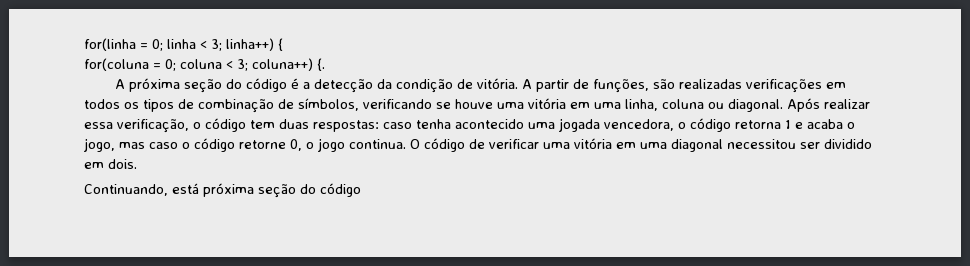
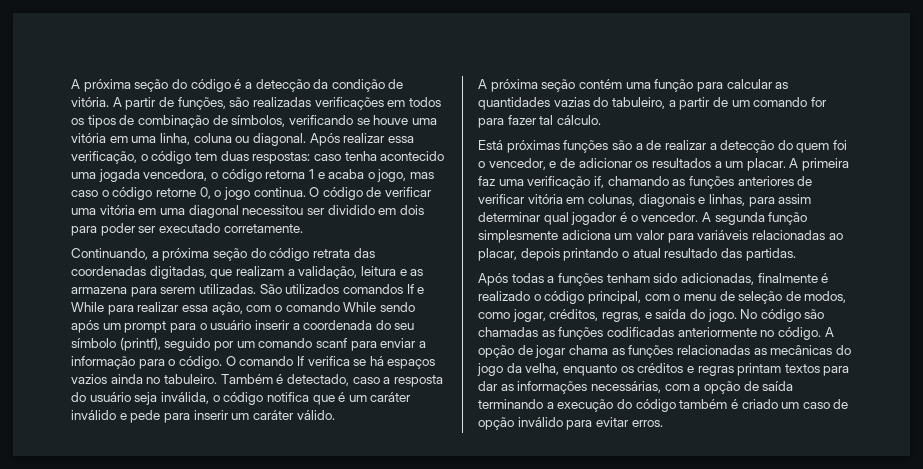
- for(linha = 0; linha < 3; linha++) {
- for(coluna = 0; coluna < 3; coluna++) {.
- O código de verificar uma vitória em uma diagonal necessitou ser dividido em dois.
+ O código de verificar uma vitória em uma diagonal necessitou ser dividido em dois para poder ser executado corretamente.
- Continuando, está próxima seção do código
+ Continuando, a próxima seção do código retrata das coordenadas digitadas, que realizam a validação, leitura e as armazena para serem utilizadas. São utilizados comandos If e While para realizar essa ação, com o comando While sendo após um prompt para o usuário inserir a coordenada do seu símbolo (printf), seguido por um comando scanf para enviar a informação para o código. O comando If verifica se há espaços vazios ainda no tabuleiro. Também é detectado, caso a resposta do usuário seja inválida, o código notifica que é um caráter inválido e pede para inserir um caráter válido.
+ A próxima seção contém uma função para calcular as quantidades vazias do tabuleiro, a partir de um comando for para fazer tal cálculo.
+ Está próximas funções são a de realizar a detecção do quem foi o vencedor, e de adicionar os resultados a um placar. A primeira faz uma verificação if, chamando as funções anteriores de verificar vitória em colunas, diagonais e linhas, para assim determinar qual jogador é o vencedor. A segunda função simplesmente adiciona um valor para variáveis relacionadas ao placar, depois printando o atual resultado das partidas.
+ Após todas a funções tenham sido adicionadas, finalmente é realizado o código principal, com o menu de seleção de modos, como jogar, créditos, regras, e saída do jogo. No código são chamadas as funções codificadas anteriormente no código. A opção de jogar chama as funções relacionadas as mecânicas do jogo da velha, enquanto os créditos e regras printam textos para dar as informações necessárias, com a opção de saída terminando a execução do código também é criado um caso de opção inválido para evitar erros.

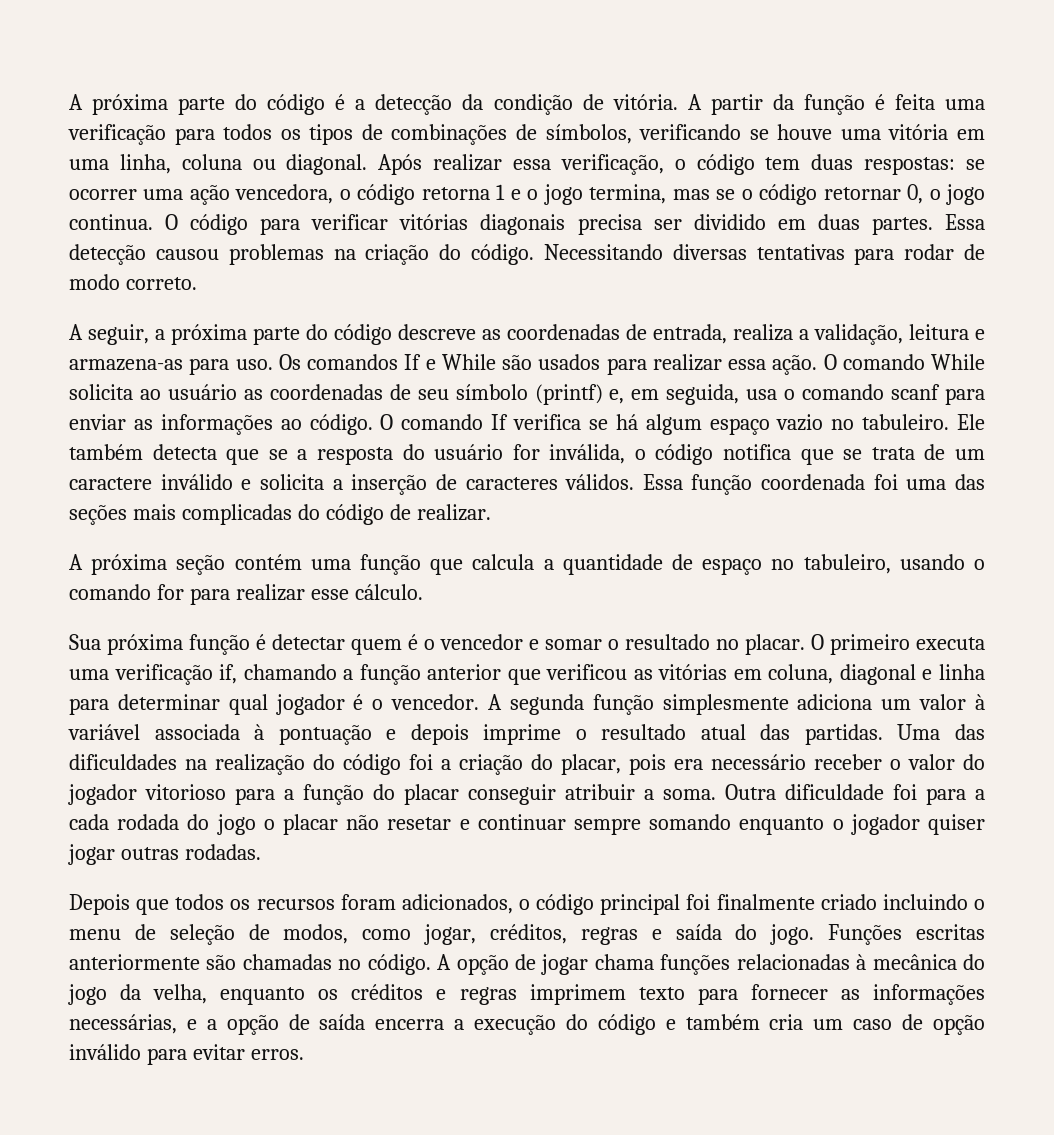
- A próxima seção do código é a detecção da condição de vitória.
+ A próxima parte do código é a detecção da condição de vitória.
- A partir de funções, são realizadas verificações em todos os tipos de combinação de símbolos, verificando se houve uma vitória em uma linha, coluna ou diagonal.
+ A partir da função é feita uma verificação para todos os tipos de combinações de símbolos, verificando se houve uma vitória em uma linha, coluna ou diagonal.
- Após realizar essa verificação, o código tem duas respostas: caso tenha acontecido uma jogada vencedora, o código retorna 1 e acaba o jogo, mas caso o código retorne 0, o jogo continua.
+ Após realizar essa verificação, o código tem duas respostas: se ocorrer uma ação vencedora, o código retorna 1 e o jogo termina, mas se o código retornar 0, o jogo continua.
- O código de verificar uma vitória em uma diagonal necessitou ser dividido em dois para poder ser executado corretamente.
- Continuando, a próxima seção do código retrata das coordenadas digitadas, que realizam a validação, leitura e as armazena para serem utilizadas. São utilizados comandos If e While para realizar essa ação, com o comando While sendo após um prompt para o usuário inserir a coordenada do seu símbolo (printf), seguido por um comando scanf para enviar a informação para o código.
+ O código para verificar vitórias diagonais precisa ser dividido em duas partes. Essa detecção causou problemas na criação do código. Necessitando diversas tentativas para rodar de modo correto.
+ A seguir, a próxima parte do código descreve as coordenadas de entrada, realiza a validação, leitura e armazena-as para uso. Os comandos If e While são usados para realizar essa ação. O comando While solicita ao usuário as coordenadas de seu símbolo (printf) e, em seguida, usa o comando scanf para enviar as informações ao código.
- O comando If verifica se há espaços vazios ainda no tabuleiro. Também é detectado, caso a resposta do usuário seja inválida, o código notifica que é um caráter inválido e pede para inserir um caráter válido.
+ O comando If verifica se há algum espaço vazio no tabuleiro. Ele também detecta que se a resposta do usuário for inválida, o código notifica que se trata de um caractere inválido e solicita a inserção de caracteres válidos. Essa função coordenada foi uma das seções mais complicadas do código de realizar.
- A próxima seção contém uma função para calcular as quantidades vazias do tabuleiro, a partir de um comando for para fazer tal cálculo.
+ A próxima seção contém uma função que calcula a quantidade de espaço no tabuleiro, usando o comando for para realizar esse cálculo.
- Está próximas funções são a de realizar a detecção do quem foi o vencedor, e de adicionar os resultados a um placar. A primeira faz uma verificação if, chamando as funções anteriores de verificar vitória em colunas, diagonais e linhas, para assim determinar qual jogador é o vencedor.
+ Sua próxima função é detectar quem é o vencedor e somar o resultado no placar. O primeiro executa uma verificação if, chamando a função anterior que verificou as vitórias em coluna, diagonal e linha para determinar qual jogador é o vencedor.
- A segunda função simplesmente adiciona um valor para variáveis relacionadas ao placar, depois printando o atual resultado das partidas.
- Após todas a funções tenham sido adicionadas, finalmente é realizado o código principal, com o menu de seleção de modos, como jogar, créditos, regras, e saída do jogo.
+ A segunda função simplesmente adiciona um valor à variável associada à pontuação e depois imprime o resultado atual das partidas. Uma das dificuldades na realização do código foi a criação do placar, pois era necessário receber o valor do jogador vitorioso para a função do placar conseguir atribuir a soma. Outra dificuldade foi para a cada rodada do jogo o placar não resetar e continuar sempre somando enquanto o jogador quiser jogar outras rodadas.
+ Depois que todos os recursos foram adicionados, o código principal foi finalmente criado incluindo o menu de seleção de modos, como jogar, créditos, regras e saída do jogo.
- No código são chamadas as funções codificadas anteriormente no código.
+ Funções escritas anteriormente são chamadas no código.
- A opção de jogar chama as funções relacionadas as mecânicas do jogo da velha, enquanto os créditos e regras printam textos para dar as informações necessárias, com a opção de saída terminando a execução do código também é criado um caso de opção inválido para evitar erros.
+ A opção de jogar chama funções relacionadas à mecânica do jogo da velha, enquanto os créditos e regras imprimem texto para fornecer as informações necessárias, e a opção de saída encerra a execução do código e também cria um caso de opção inválido para evitar erros.

